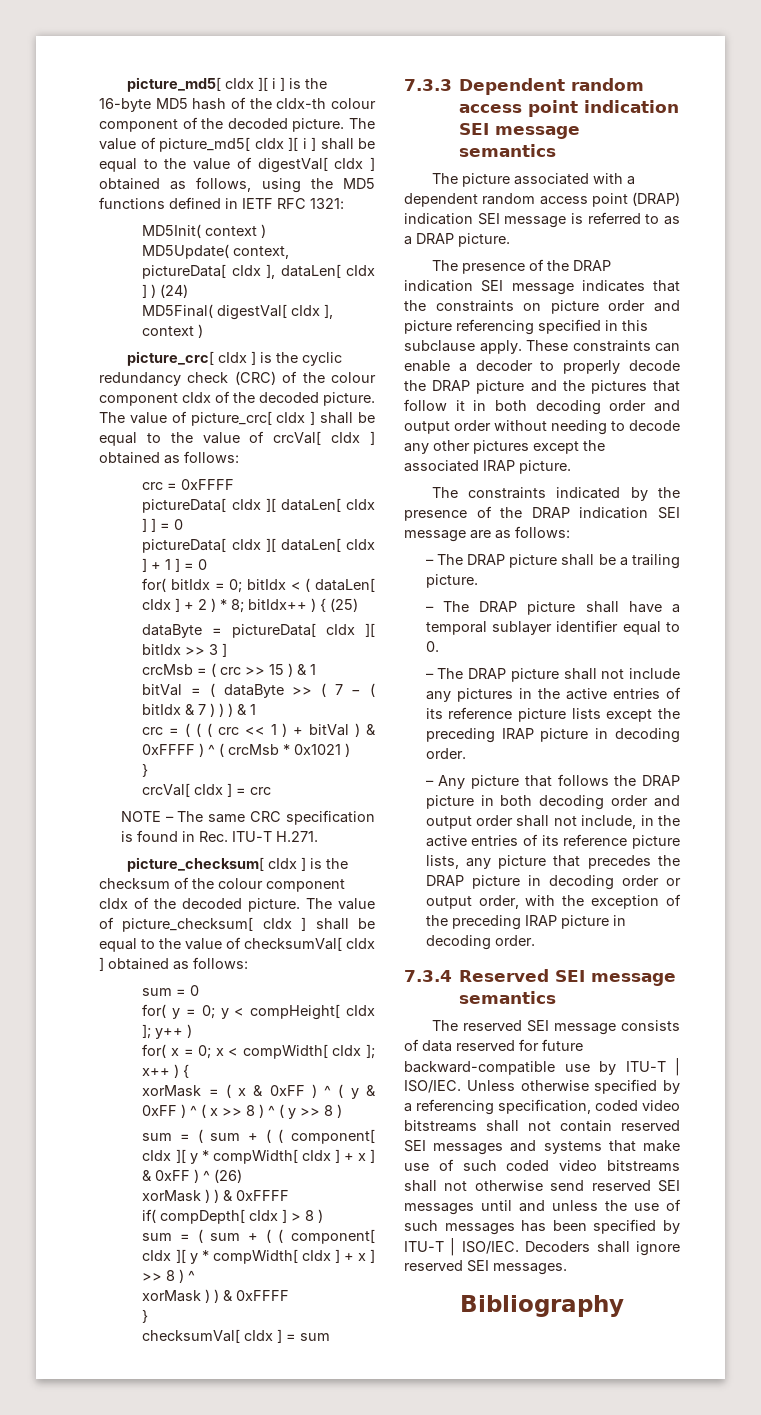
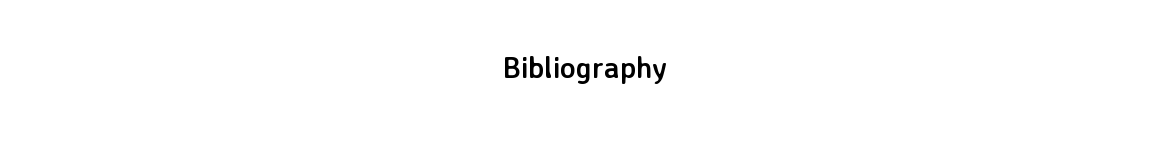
- picture_md5[ cIdx ][ i ] is the 16-byte MD5 hash of the cIdx-th colour component of the decoded picture. The value of picture_md5[ cIdx ][ i ] shall be equal to the value of digestVal[ cIdx ] obtained as follows, using the MD5 functions defined in IETF RFC 1321:
- MD5Init( context )
- MD5Update( context, pictureData[ cIdx ], dataLen[ cIdx ] ) (24)
- MD5Final( digestVal[ cIdx ], context )
- picture_crc[ cIdx ] is the cyclic redundancy check (CRC) of the colour component cIdx of the decoded picture. The value of picture_crc[ cIdx ] shall be equal to the value of crcVal[ cIdx ] obtained as follows:
- crc = 0xFFFF
- pictureData[ cIdx ][ dataLen[ cIdx ] ] = 0
- pictureData[ cIdx ][ dataLen[ cIdx ] + 1 ] = 0
- for( bitIdx = 0; bitIdx < ( dataLen[ cIdx ] + 2 ) * 8; bitIdx++ ) { (25)
- dataByte = pictureData[ cIdx ][ bitIdx >> 3 ]
- crcMsb = ( crc >> 15 ) & 1
- bitVal = ( dataByte >> ( 7 − ( bitIdx & 7 ) ) ) & 1
- crc = ( ( ( crc << 1 ) + bitVal ) & 0xFFFF ) ^ ( crcMsb * 0x1021 )
- }
- crcVal[ cIdx ] = crc
- NOTE – The same CRC specification is found in Rec. ITU-T H.271.
- picture_checksum[ cIdx ] is the checksum of the colour component cIdx of the decoded picture. The value of picture_checksum[ cIdx ] shall be equal to the value of checksumVal[ cIdx ] obtained as follows:
- sum = 0
- for( y = 0; y < compHeight[ cIdx ]; y++ )
- for( x = 0; x < compWidth[ cIdx ]; x++ ) {
- xorMask = ( x & 0xFF ) ^ ( y & 0xFF ) ^ ( x >> 8 ) ^ ( y >> 8 )
- sum = ( sum + ( ( component[ cIdx ][ y * compWidth[ cIdx ] + x ] & 0xFF ) ^ (26)
- xorMask ) ) & 0xFFFF
- if( compDepth[ cIdx ] > 8 )
- sum = ( sum + ( ( component[ cIdx ][ y * compWidth[ cIdx ] + x ] >> 8 ) ^
- xorMask ) ) & 0xFFFF
- }
- checksumVal[ cIdx ] = sum
- 7.3.3 Dependent random access point indication SEI message semantics
- The picture associated with a dependent random access point (DRAP) indication SEI message is referred to as a DRAP picture.
- The presence of the DRAP indication SEI message indicates that the constraints on picture order and picture referencing specified in this subclause apply. These constraints can enable a decoder to properly decode the DRAP picture and the pictures that follow it in both decoding order and output order without needing to decode any other pictures except the associated IRAP picture.
- The constraints indicated by the presence of the DRAP indication SEI message are as follows:
- – The DRAP picture shall be a trailing picture.
- – The DRAP picture shall have a temporal sublayer identifier equal to 0.
- – The DRAP picture shall not include any pictures in the active entries of its reference picture lists except the preceding IRAP picture in decoding order.
- – Any picture that follows the DRAP picture in both decoding order and output order shall not include, in the active entries of its reference picture lists, any picture that precedes the DRAP picture in decoding order or output order, with the exception of the preceding IRAP picture in decoding order.
- 7.3.4 Reserved SEI message semantics
- The reserved SEI message consists of data reserved for future backward-compatible use by ITU-T | ISO/IEC. Unless otherwise specified by a referencing specification, coded video bitstreams shall not contain reserved SEI messages and systems that make use of such coded video bitstreams shall not otherwise send reserved SEI messages until and unless the use of such messages has been specified by ITU-T | ISO/IEC. Decoders shall ignore reserved SEI messages.

